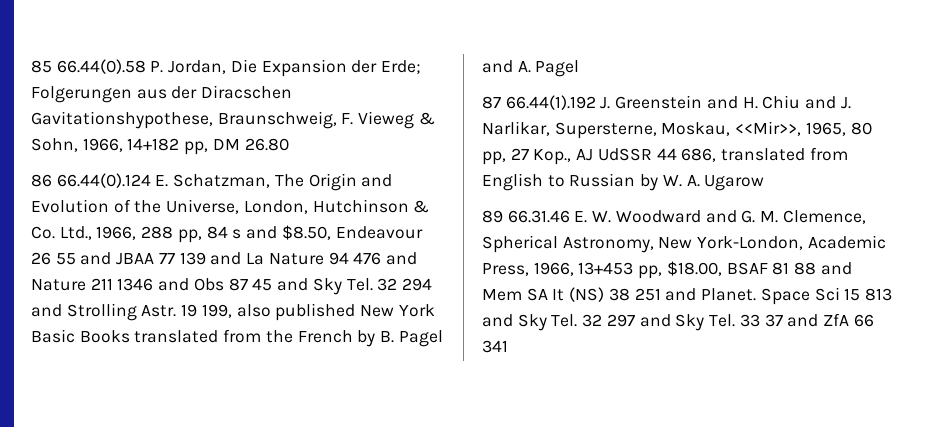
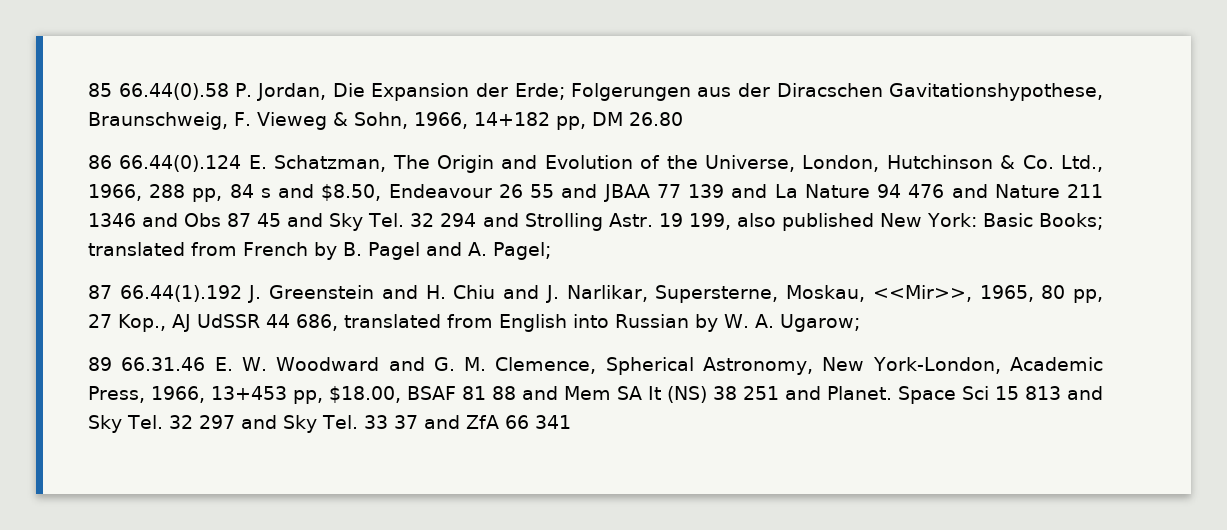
- 19 199, also published New York Basic Books translated from the French by B. Pagel and A. Pagel
+ 19 199, also published New York: Basic Books; translated from French by B. Pagel and A. Pagel;
- 87 66.44(1).192 J. Greenstein and H. Chiu and J. Narlikar, Supersterne, Moskau, <<Mir>>, 1965, 80 pp, 27 Kop., AJ UdSSR 44 686, translated from English to Russian by W. A. Ugarow
+ 87 66.44(1).192 J. Greenstein and H. Chiu and J. Narlikar, Supersterne, Moskau, <<Mir>>, 1965, 80 pp, 27 Kop., AJ UdSSR 44 686, translated from English into Russian by W. A. Ugarow;

